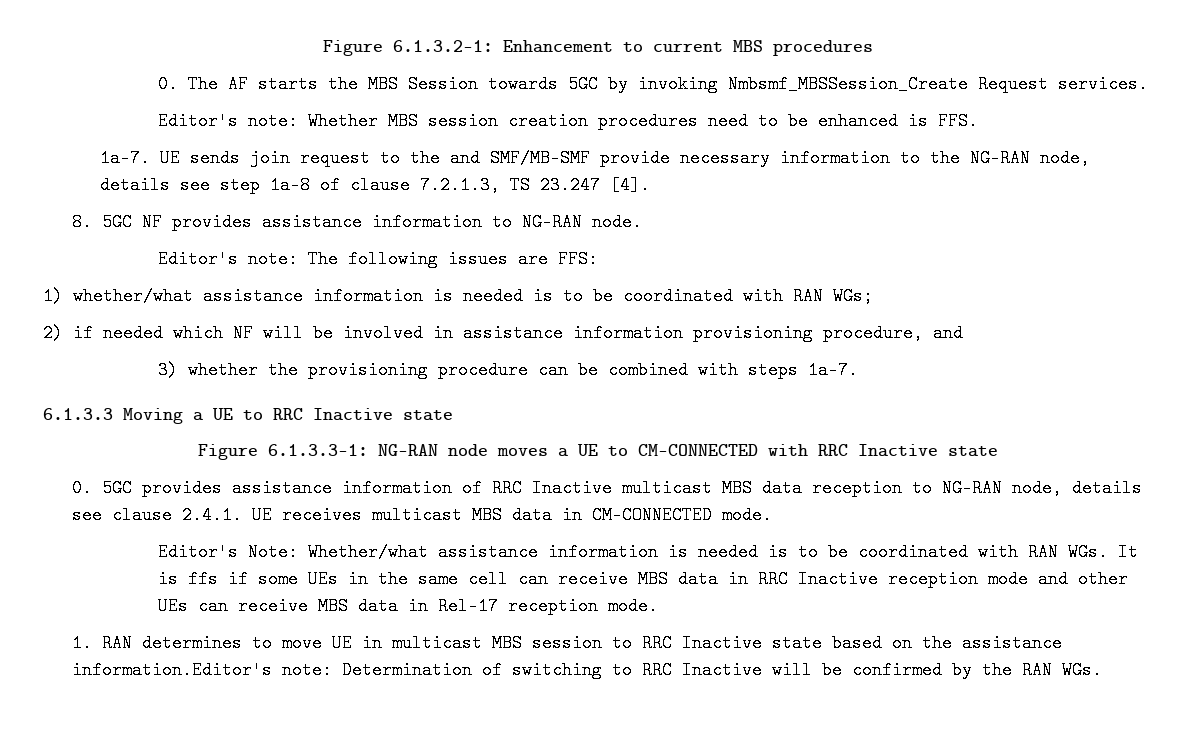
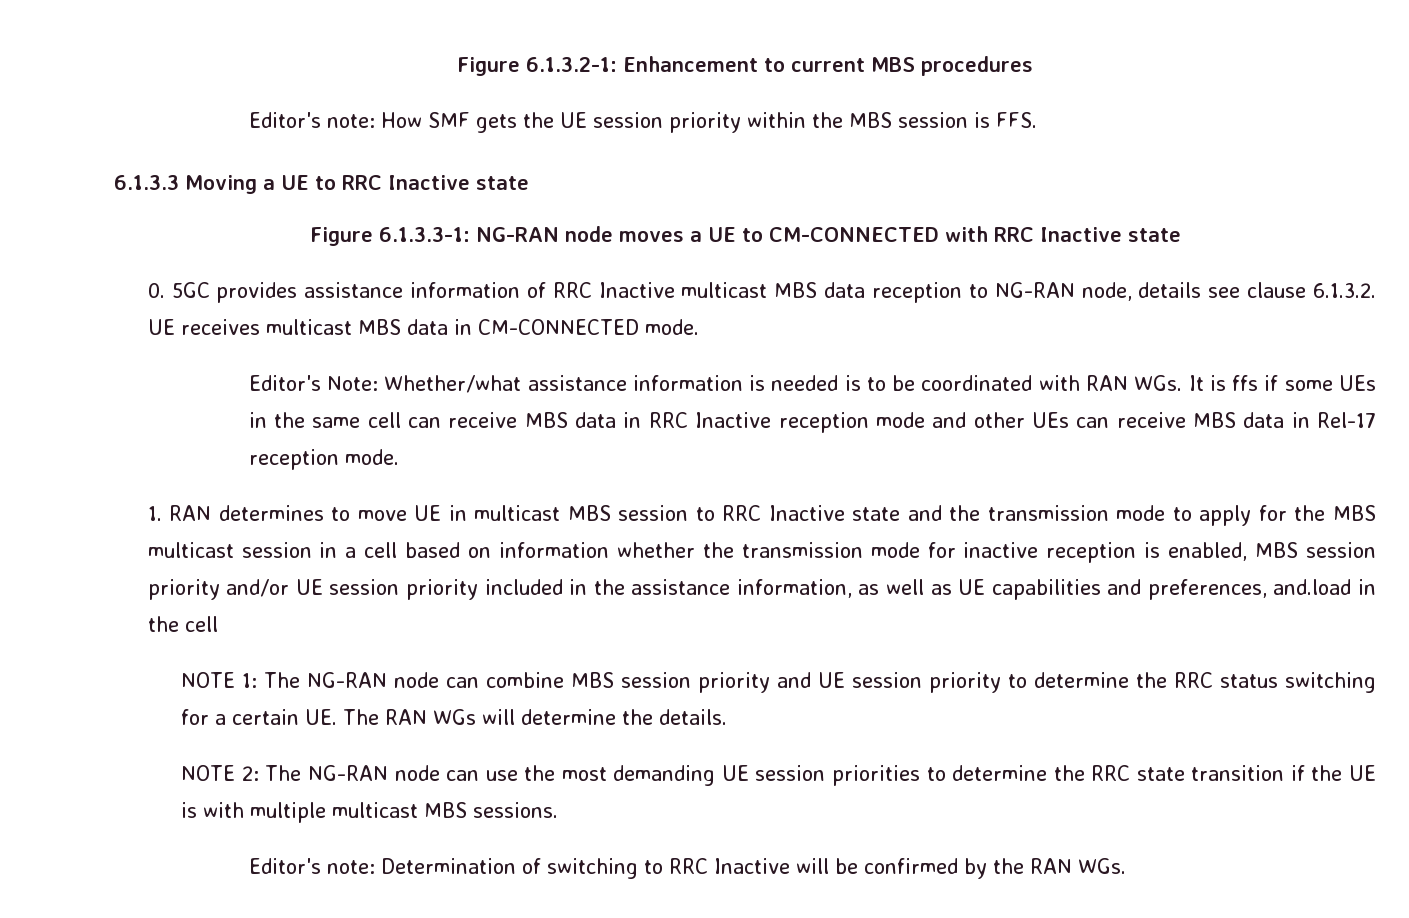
- 0. The AF starts the MBS Session towards 5GC by invoking Nmbsmf_MBSSession_Create Request services.
- Editor's note: Whether MBS session creation procedures need to be enhanced is FFS.
- 1a-7. UE sends join request to the and SMF/MB-SMF provide necessary information to the NG-RAN node, details see step 1a-8 of clause 7.2.1.3, TS 23.247 [4].
- 8. 5GC NF provides assistance information to NG-RAN node.
- Editor's note: The following issues are FFS:
- 1) whether/what assistance information is needed is to be coordinated with RAN WGs;
- 2) if needed which NF will be involved in assistance information provisioning procedure, and
- 3) whether the provisioning procedure can be combined with steps 1a-7.
+ Editor's note: How SMF gets the UE session priority within the MBS session is FFS.
- 0. 5GC provides assistance information of RRC Inactive multicast MBS data reception to NG-RAN node, details see clause 2.4.1. UE receives multicast MBS data in CM-CONNECTED mode.
+ 0. 5GC provides assistance information of RRC Inactive multicast MBS data reception to NG-RAN node, details see clause 6.1.3.2. UE receives multicast MBS data in CM-CONNECTED mode.
- 1. RAN determines to move UE in multicast MBS session to RRC Inactive state based on the assistance information.Editor's note: Determination of switching to RRC Inactive will be confirmed by the RAN WGs.
+ 1. RAN determines to move UE in multicast MBS session to RRC Inactive state and the transmission mode to apply for the MBS multicast session in a cell based on information whether the transmission mode for inactive reception is enabled, MBS session priority and/or UE session priority included in the assistance information, as well as UE capabilities and preferences, and.load in the cell
+ NOTE 1: The NG-RAN node can combine MBS session priority and UE session priority to determine the RRC status switching for a certain UE. The RAN WGs will determine the details.
+ NOTE 2: The NG-RAN node can use the most demanding UE session priorities to determine the RRC state transition if the UE is with multiple multicast MBS sessions.
+ Editor's note: Determination of switching to RRC Inactive will be confirmed by the RAN WGs.

